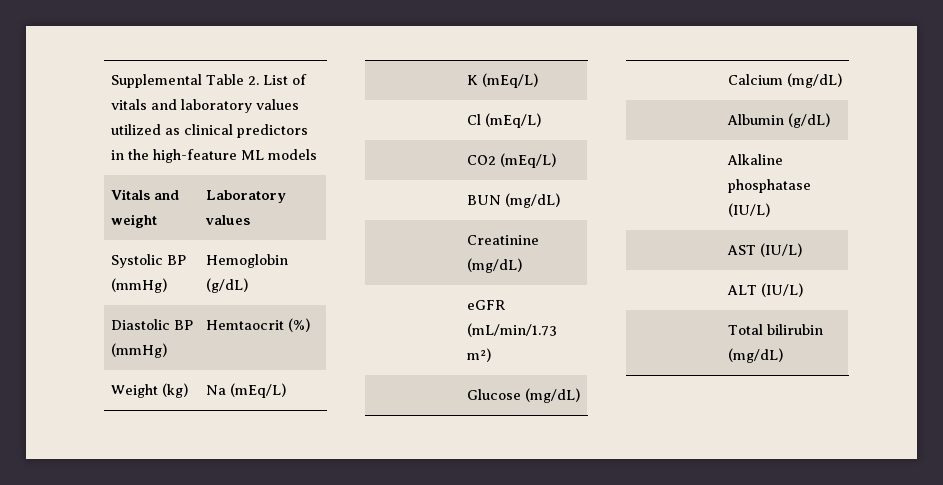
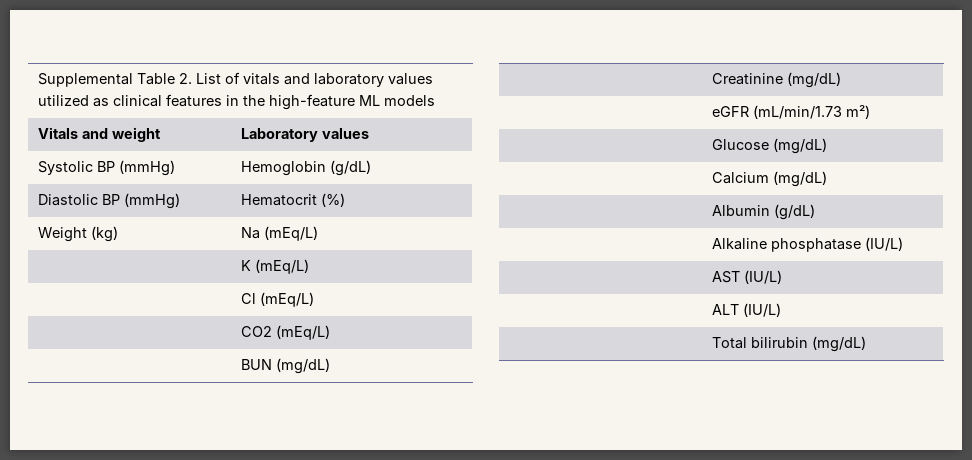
- Supplemental Table 2. List of vitals and laboratory values utilized as clinical predictors in the high-feature ML models
+ Supplemental Table 2. List of vitals and laboratory values utilized as clinical features in the high-feature ML models
- Diastolic BP (mmHg) | Hemtaocrit (%)
+ Diastolic BP (mmHg) | Hematocrit (%)

